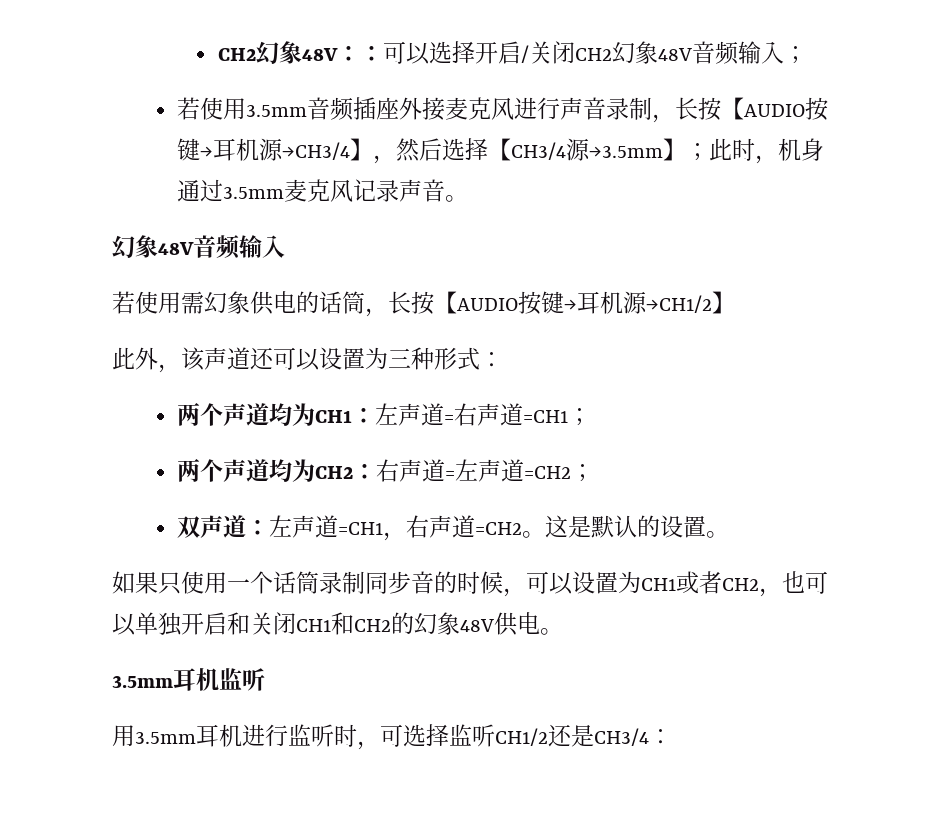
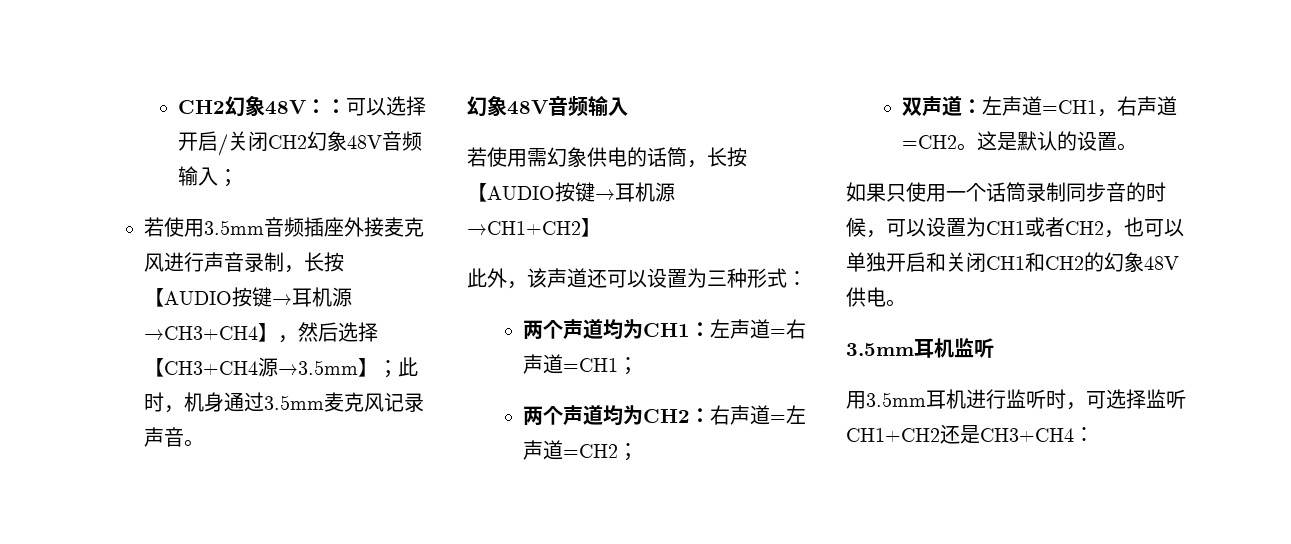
- 若使用3.5mm音频插座外接麦克风进行声音录制，长按【AUDIO按键→耳机源→CH3/4】，然后选择【CH3/4源→3.5mm】；此时，机身通过3.5mm麦克风记录声音。
+ 若使用3.5mm音频插座外接麦克风进行声音录制，长按【AUDIO按键→耳机源→CH3+CH4】，然后选择【CH3+CH4源→3.5mm】；此时，机身通过3.5mm麦克风记录声音。
- 若使用需幻象供电的话筒，长按【AUDIO按键→耳机源→CH1/2】
+ 若使用需幻象供电的话筒，长按【AUDIO按键→耳机源→CH1+CH2】
- 用3.5mm耳机进行监听时，可选择监听CH1/2还是CH3/4：
+ 用3.5mm耳机进行监听时，可选择监听CH1+CH2还是CH3+CH4：

